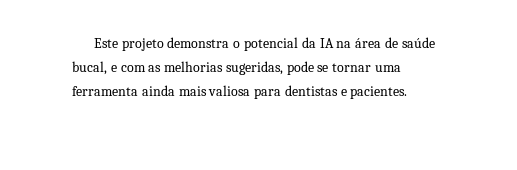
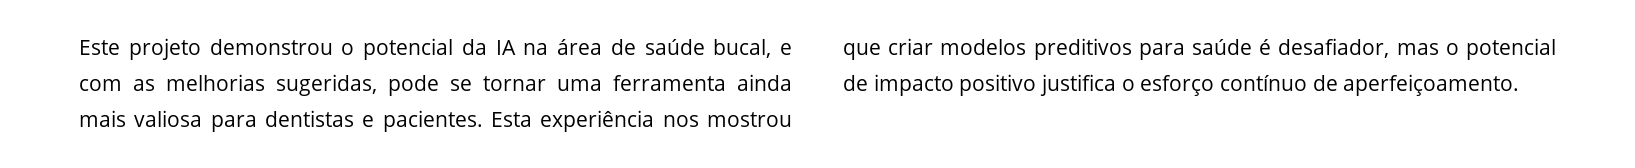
- Este projeto demonstra o potencial da IA na área de saúde bucal, e com as melhorias sugeridas, pode se tornar uma ferramenta ainda mais valiosa para dentistas e pacientes.
+ Este projeto demonstrou o potencial da IA na área de saúde bucal, e com as melhorias sugeridas, pode se tornar uma ferramenta ainda mais valiosa para dentistas e pacientes.
+ Esta experiência nos mostrou que criar modelos preditivos para saúde é desafiador, mas o potencial de impacto positivo justifica o esforço contínuo de aperfeiçoamento.

